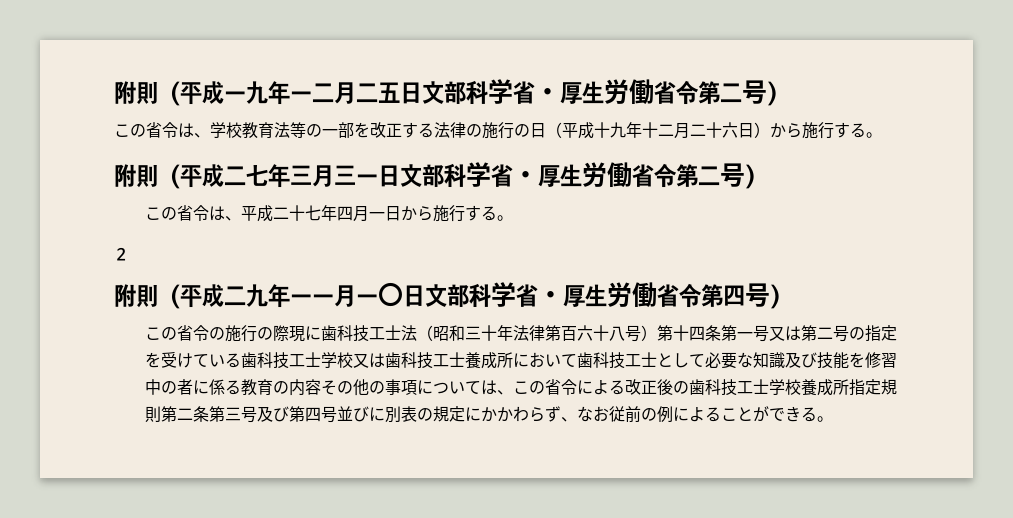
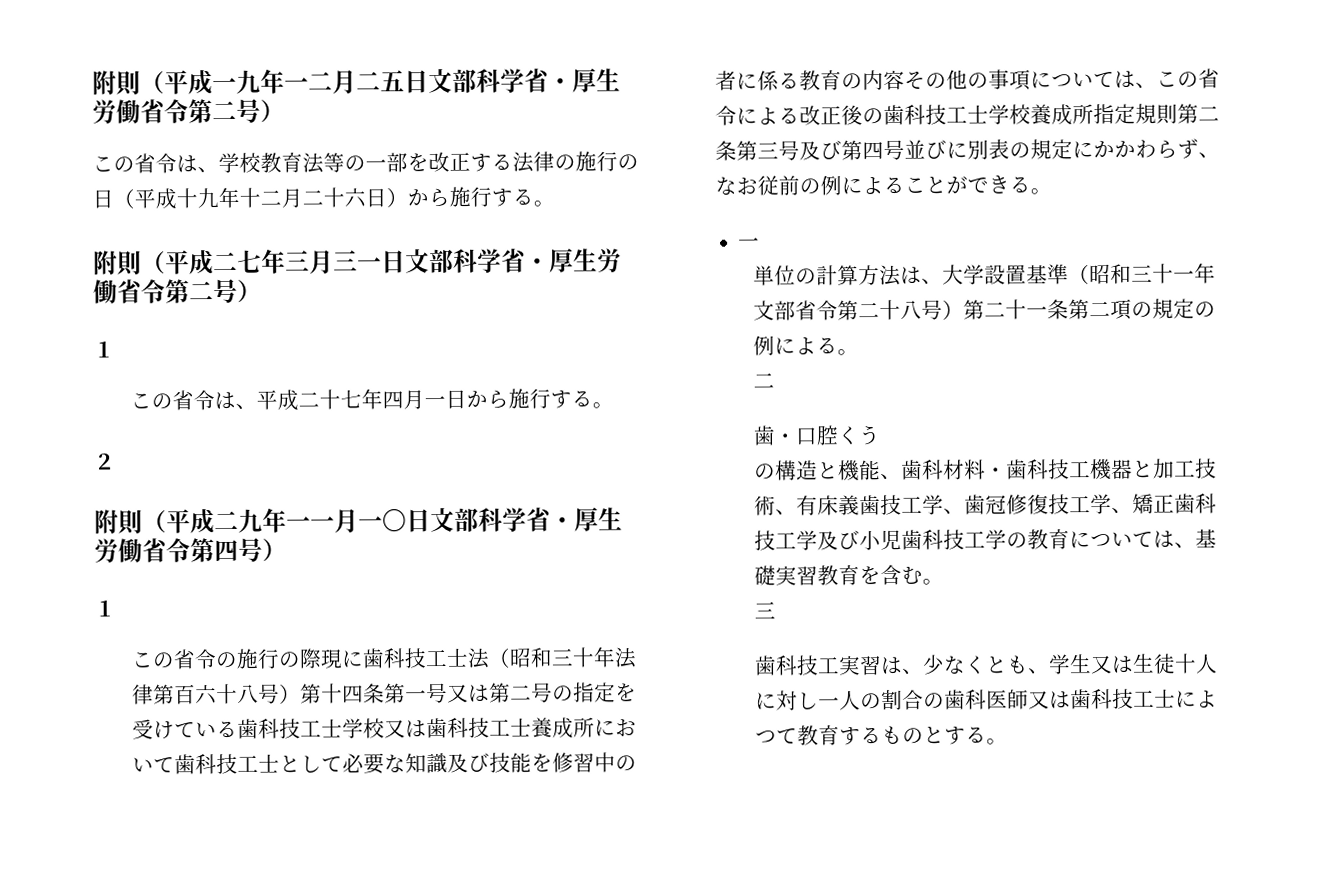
  附則（平成二七年三月三一日文部科学省・厚生労働省令第二号）
+ １
  附則（平成二九年一一月一〇日文部科学省・厚生労働省令第四号）
+ １
  この省令の施行の際現に歯科技工士法（昭和三十年法律第百六十八号）第十四条第一号又は第二号の指定を受けている歯科技工士学校又は歯科技工士養成所において歯科技工士として必要な知識及び技能を修習中の者に係る教育の内容その他の事項については、この省令による改正後の歯科技工士学校養成所指定規則第二条第三号及び第四号並びに別表の規定にかかわらず、なお従前の例によることができる。
+ 一
+ 単位の計算方法は、大学設置基準（昭和三十一年文部省令第二十八号）第二十一条第二項の規定の例による。
+ 二
+ 歯・口腔くう
+ の構造と機能、歯科材料・歯科技工機器と加工技術、有床義歯技工学、歯冠修復技工学、矯正歯科技工学及び小児歯科技工学の教育については、基礎実習教育を含む。
+ 三
+ 歯科技工実習は、少なくとも、学生又は生徒十人に対し一人の割合の歯科医師又は歯科技工士によつて教育するものとする。

